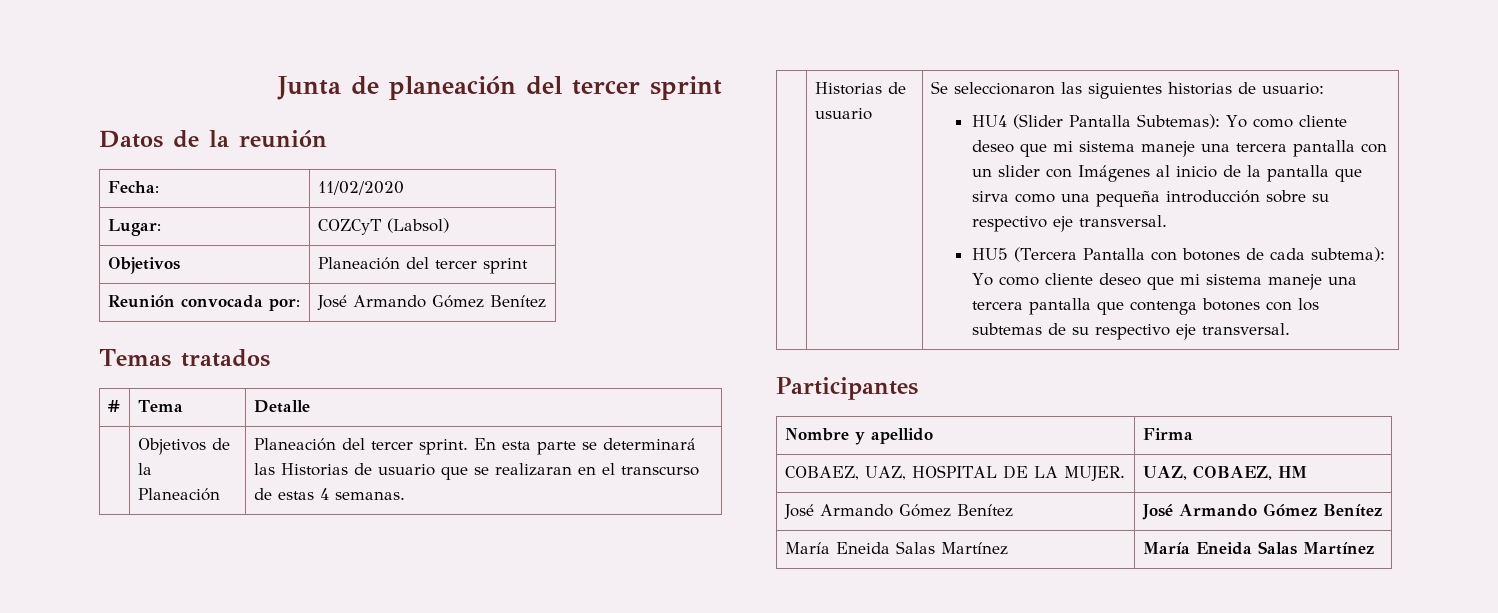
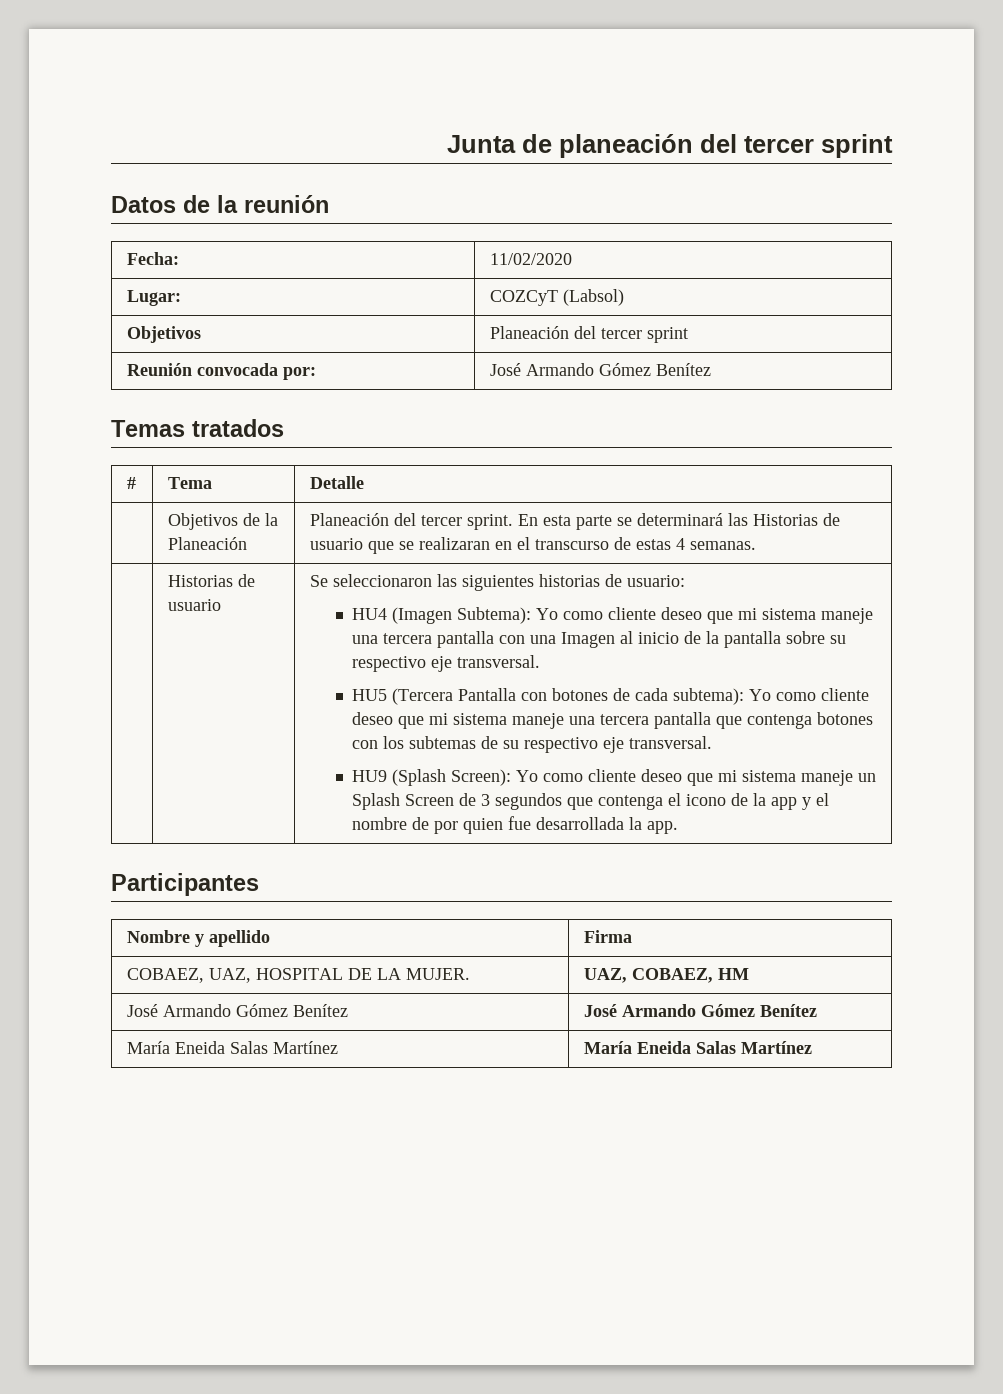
- HU4 (Slider Pantalla Subtemas): Yo como cliente deseo que mi sistema maneje una tercera pantalla con un slider con Imágenes al inicio de la pantalla que sirva como una pequeña introducción sobre su respectivo eje transversal.
+ HU4 (Imagen Subtema): Yo como cliente deseo que mi sistema maneje una tercera pantalla con una Imagen al inicio de la pantalla sobre su respectivo eje transversal.
+ HU9 (Splash Screen): Yo como cliente deseo que mi sistema maneje un Splash Screen de 3 segundos que contenga el icono de la app y el nombre de por quien fue desarrollada la app.

